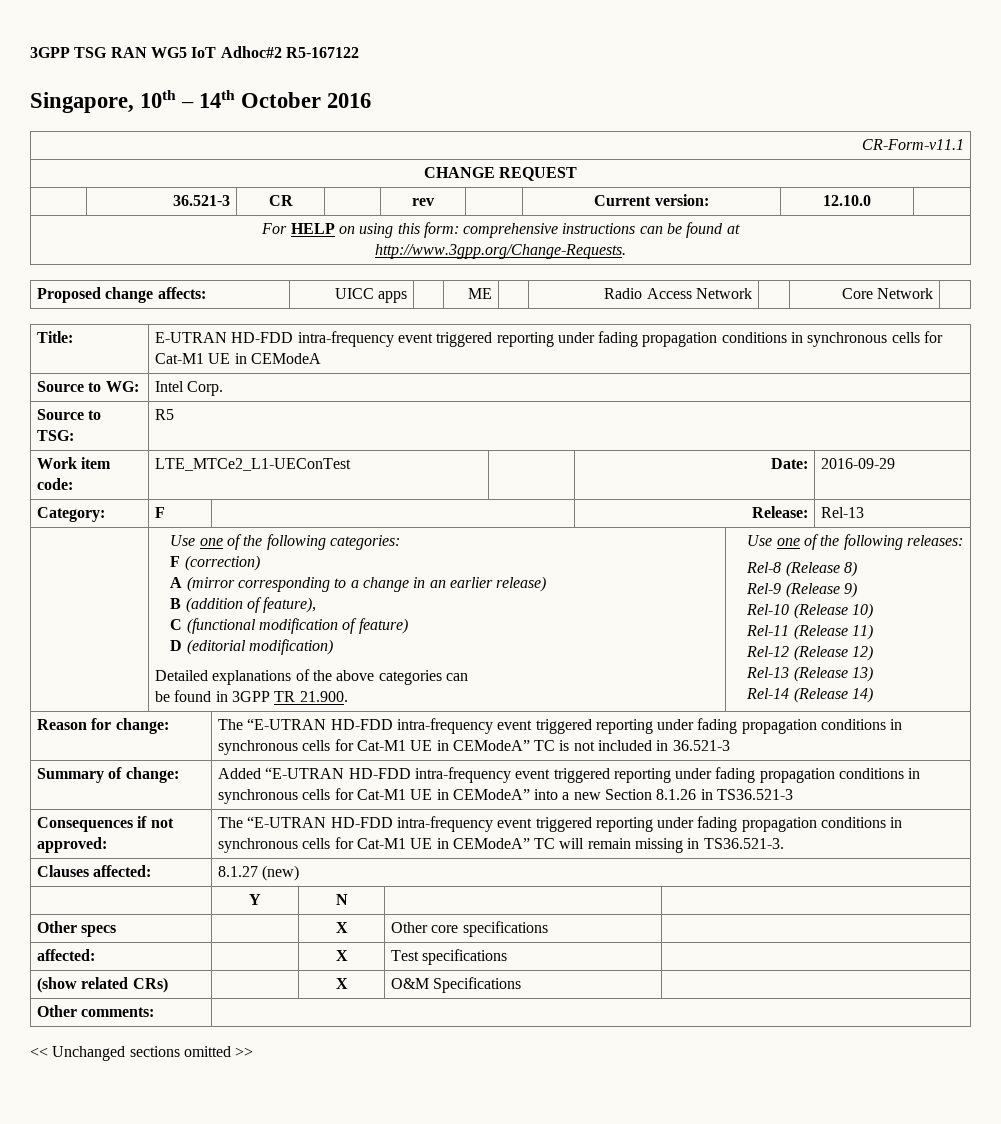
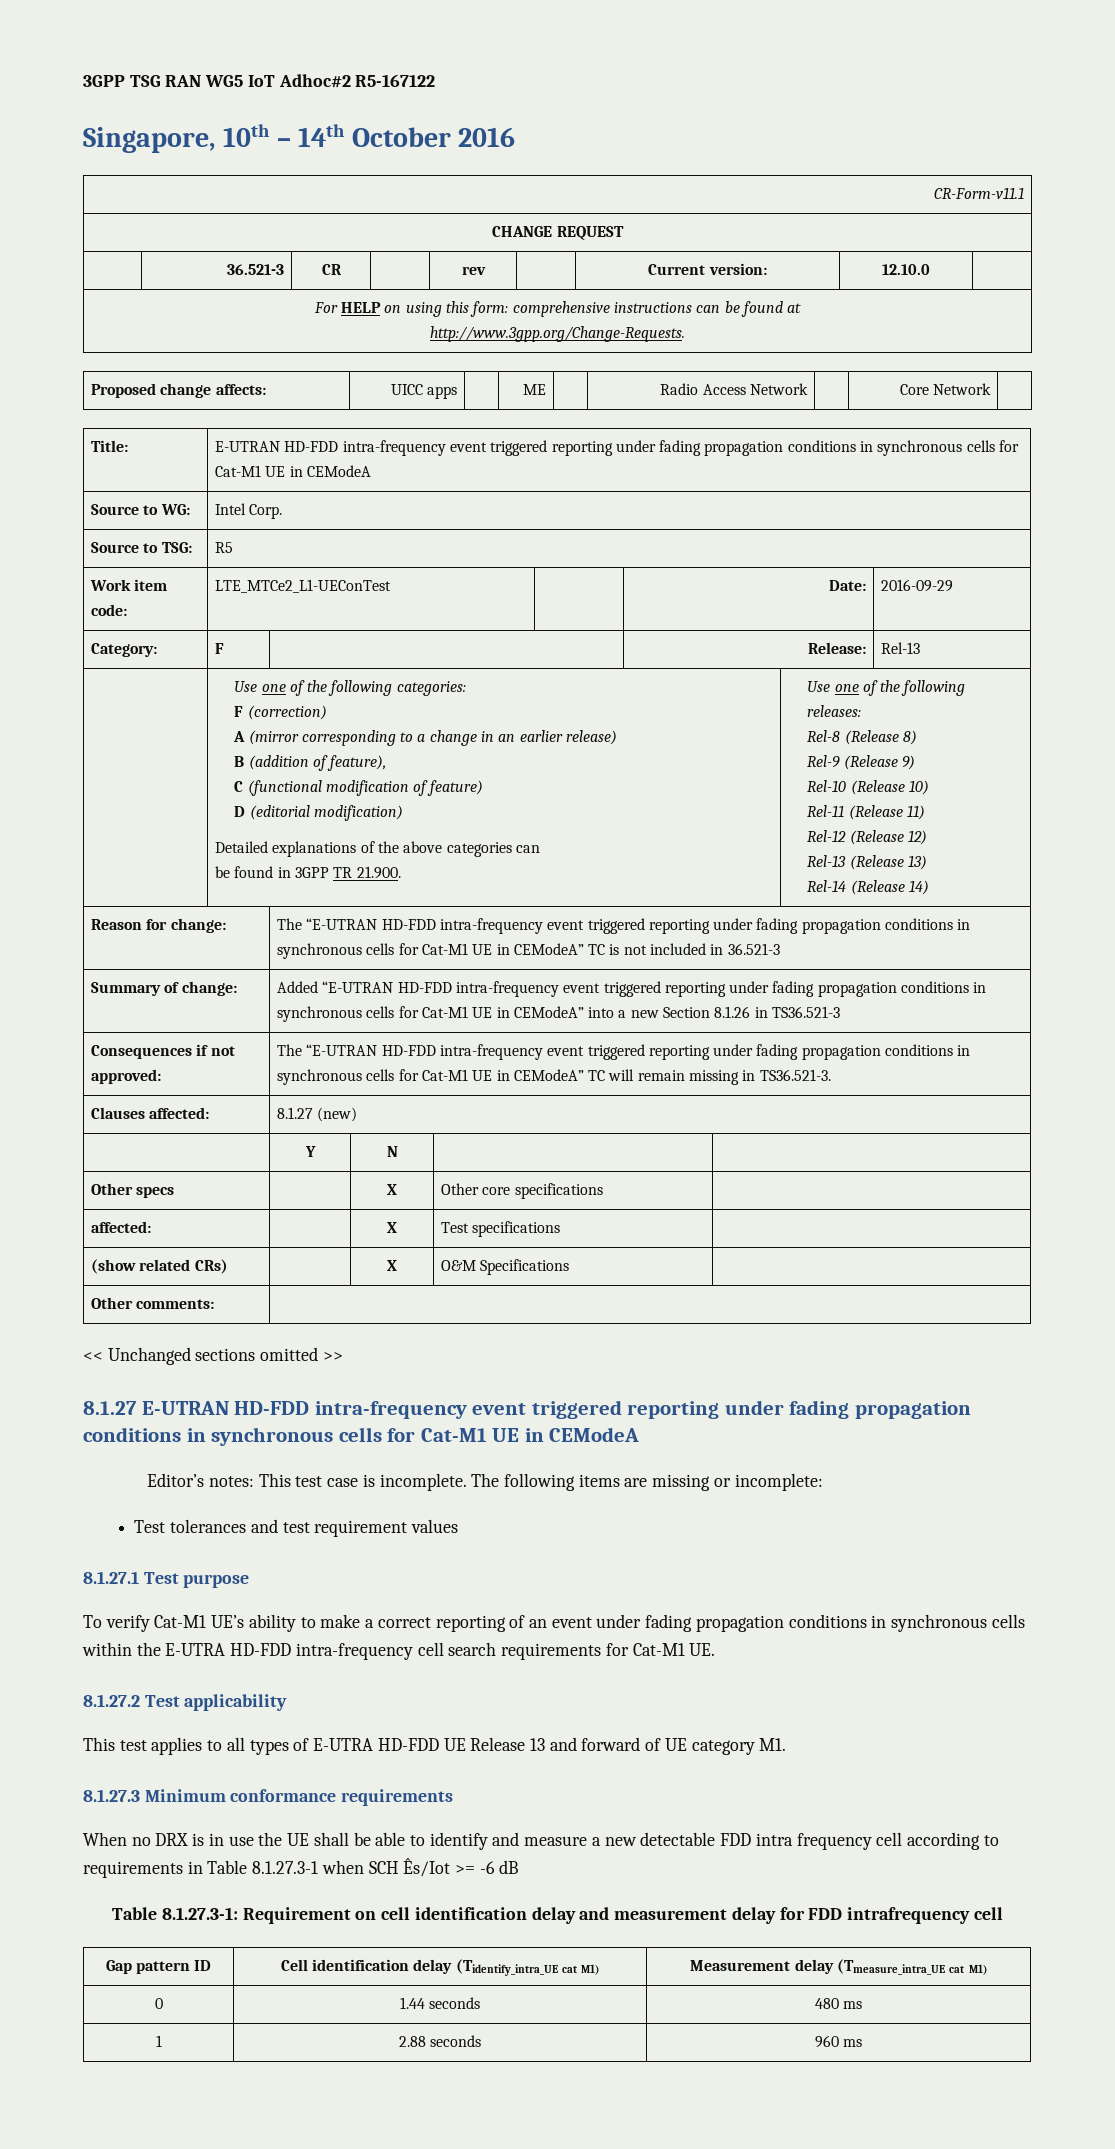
+ 8.1.27 E-UTRAN HD-FDD intra-frequency event triggered reporting under fading propagation conditions in synchronous cells for Cat-M1 UE in CEModeA
+ Editor’s notes: This test case is incomplete. The following items are missing or incomplete:
+ Test tolerances and test requirement values
+ 8.1.27.1 Test purpose
+ To verify Cat-M1 UE’s ability to make a correct reporting of an event under fading propagation conditions in synchronous cells within the E-UTRA HD-FDD intra-frequency cell search requirements for Cat-M1 UE.
+ 8.1.27.2 Test applicability
+ This test applies to all types of E-UTRA HD-FDD UE Release 13 and forward of UE category M1.
+ 8.1.27.3 Minimum conformance requirements
+ When no DRX is in use the UE shall be able to identify and measure a new detectable FDD intra frequency cell according to requirements in Table 8.1.27.3-1 when SCH Ês/Iot >= -6 dB
+ Table 8.1.27.3-1: Requirement on cell identification delay and measurement delay for FDD intrafrequency cell
+ Gap pattern ID | Cell identification delay (Tidentify_intra_UE cat M1) | Measurement delay (Tmeasure_intra_UE cat M1)
+ 0 | 1.44 seconds | 480 ms
+ 1 | 2.88 seconds | 960 ms

